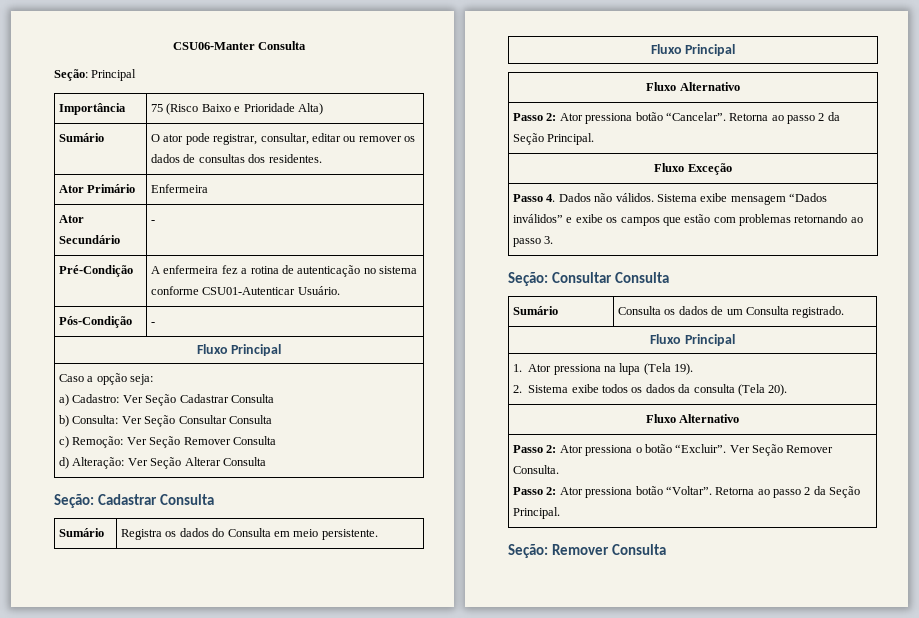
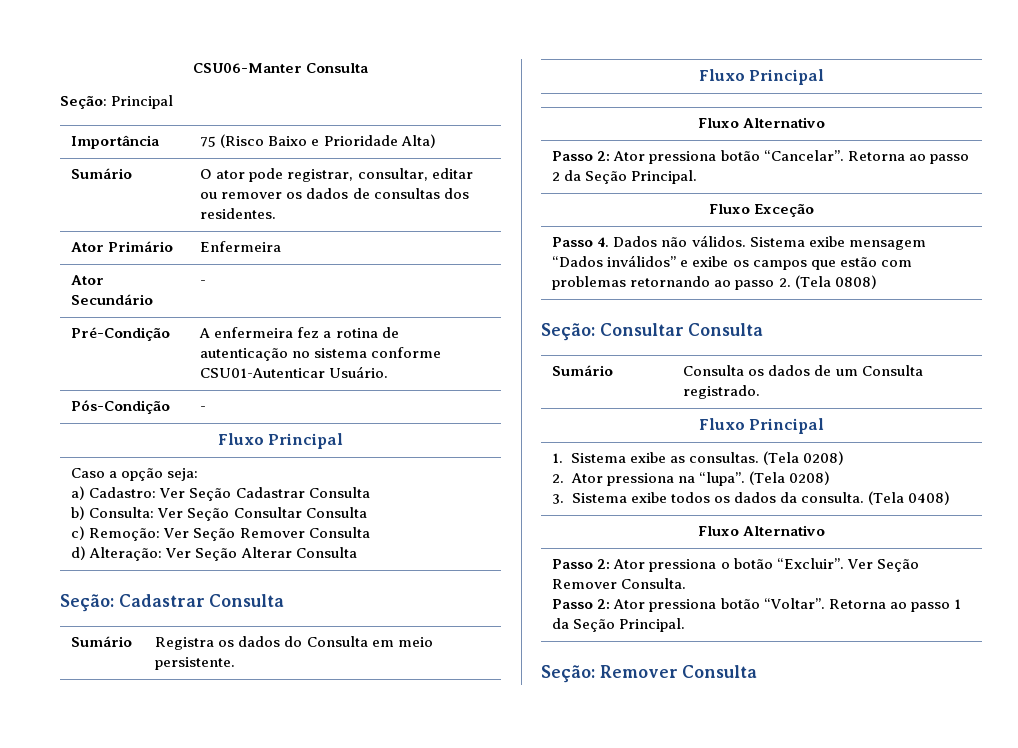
- Passo 4. Dados não válidos. Sistema exibe mensagem “Dados inválidos” e exibe os campos que estão com problemas retornando ao passo 3.
+ Passo 4. Dados não válidos. Sistema exibe mensagem “Dados inválidos” e exibe os campos que estão com problemas retornando ao passo 2. (Tela 0808)
- 1. Ator pressiona na lupa (Tela 19).
- 2. Sistema exibe todos os dados da consulta (Tela 20).
+ 1. Sistema exibe as consultas. (Tela 0208)
+ 2. Ator pressiona na “lupa”. (Tela 0208)
+ 3. Sistema exibe todos os dados da consulta. (Tela 0408)
  Passo 2: Ator pressiona o botão “Excluir”. Ver Seção Remover Consulta.
- Passo 2: Ator pressiona botão “Voltar”. Retorna ao passo 2 da Seção Principal.
+ Passo 2: Ator pressiona botão “Voltar”. Retorna ao passo 1 da Seção Principal.

